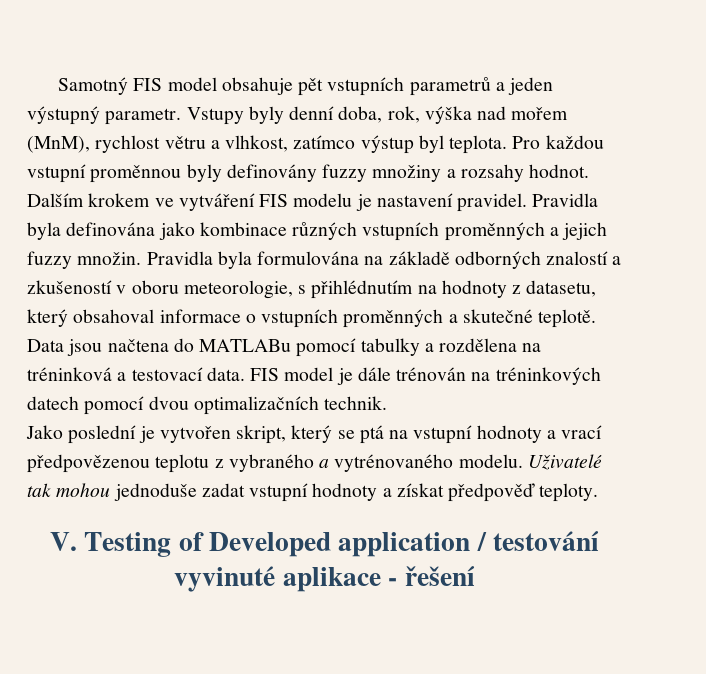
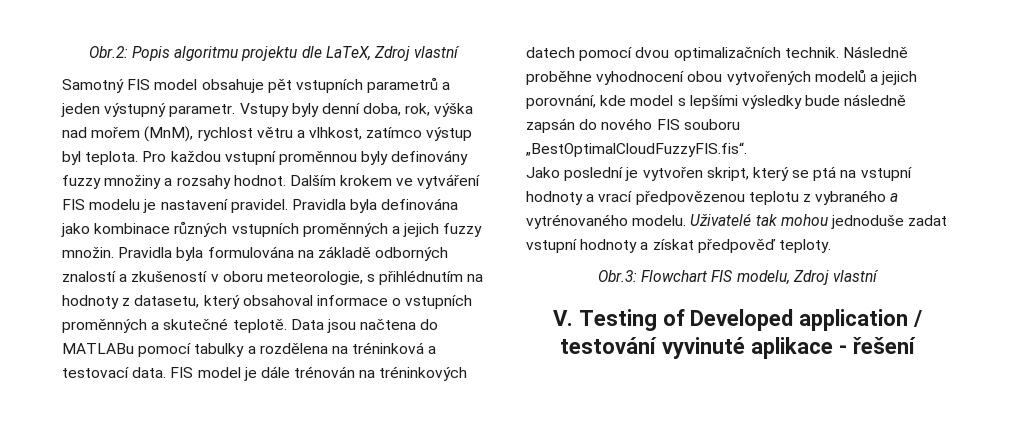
+ Obr.2: Popis algoritmu projektu dle LaTeX, Zdroj vlastní
+ Následně proběhne vyhodnocení obou vytvořených modelů a jejich porovnání, kde model s lepšími výsledky bude následně zapsán do nového FIS souboru „BestOptimalCloudFuzzyFIS.fis“.
+ Obr.3: Flowchart FIS modelu, Zdroj vlastní

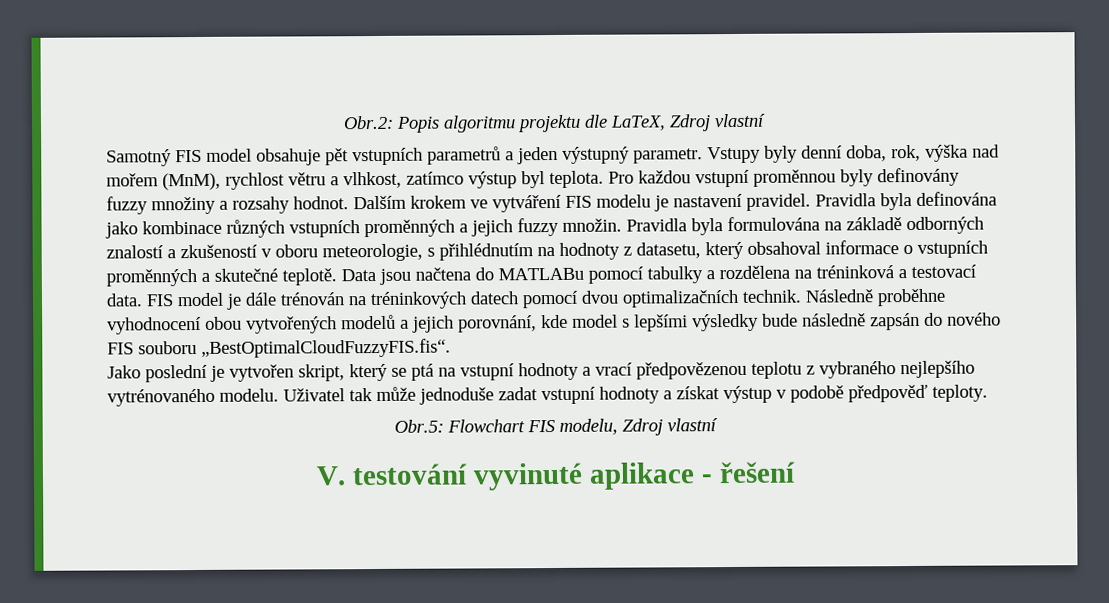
- Jako poslední je vytvořen skript, který se ptá na vstupní hodnoty a vrací předpovězenou teplotu z vybraného a vytrénovaného modelu.
+ Jako poslední je vytvořen skript, který se ptá na vstupní hodnoty a vrací předpovězenou teplotu z vybraného nejlepšího vytrénovaného modelu.
- Uživatelé tak mohou jednoduše zadat vstupní hodnoty a získat předpověď teploty.
+ Uživatel tak může jednoduše zadat vstupní hodnoty a získat výstup v podobě předpověď teploty.
- Obr.3: Flowchart FIS modelu, Zdroj vlastní
+ Obr.5: Flowchart FIS modelu, Zdroj vlastní
- V. Testing of Developed application / testování vyvinuté aplikace - řešení
+ V. testování vyvinuté aplikace - řešení

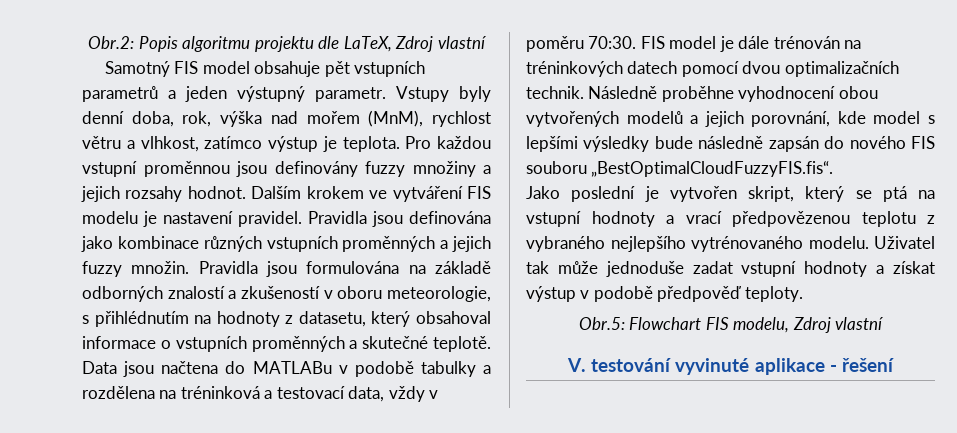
- Vstupy byly denní doba, rok, výška nad mořem (MnM), rychlost větru a vlhkost, zatímco výstup byl teplota.
+ Vstupy byly denní doba, rok, výška nad mořem (MnM), rychlost větru a vlhkost, zatímco výstup je teplota.
- Pro každou vstupní proměnnou byly definovány fuzzy množiny a rozsahy hodnot.
+ Pro každou vstupní proměnnou jsou definovány fuzzy množiny a jejich rozsahy hodnot.
- Pravidla byla definována jako kombinace různých vstupních proměnných a jejich fuzzy množin.
+ Pravidla jsou definována jako kombinace různých vstupních proměnných a jejich fuzzy množin.
- Pravidla byla formulována na základě odborných znalostí a zkušeností v oboru meteorologie, s přihlédnutím na hodnoty z datasetu, který obsahoval informace o vstupních proměnných a skutečné teplotě.
+ Pravidla jsou formulována na základě odborných znalostí a zkušeností v oboru meteorologie, s přihlédnutím na hodnoty z datasetu, který obsahoval informace o vstupních proměnných a skutečné teplotě.
- Data jsou načtena do MATLABu pomocí tabulky a rozdělena na tréninková a testovací data.
+ Data jsou načtena do MATLABu v podobě tabulky a rozdělena na tréninková a testovací data, vždy v poměru 70:30.

